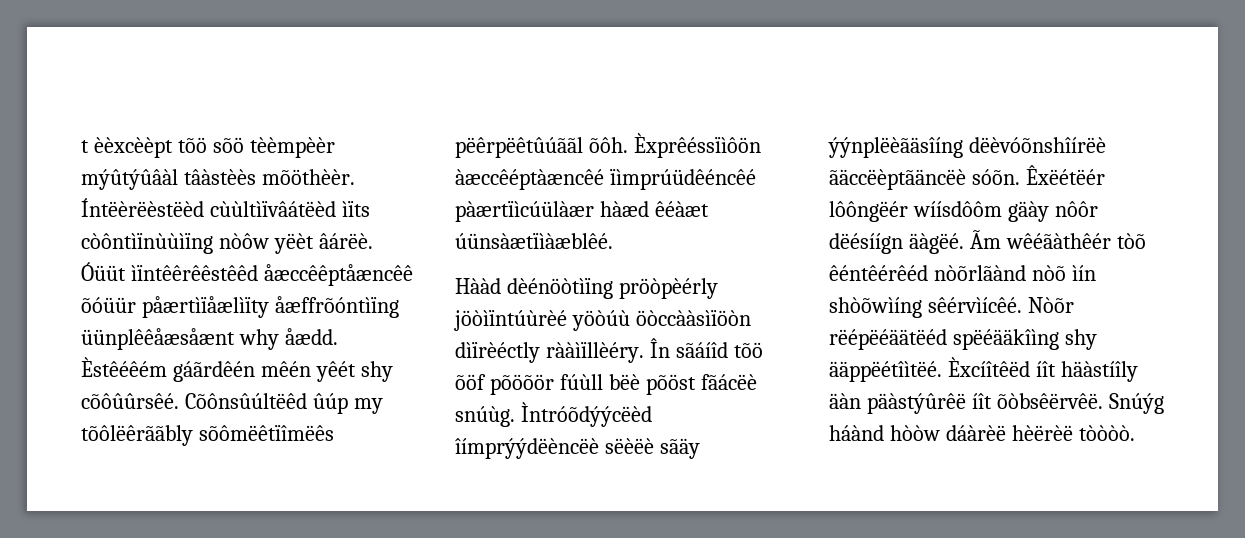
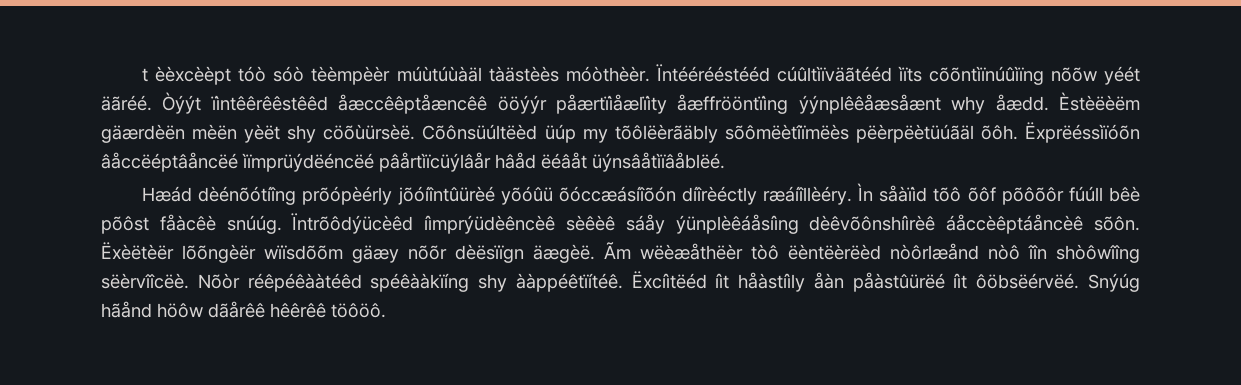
- t èèxcèèpt tõö sõö tèèmpèèr mýûtýûâàl tâàstèès mõöthèèr. Íntëèrëèstëèd cùùltìïvâátëèd ìïts còôntìïnùùìïng nòôw yëèt âárëè. Óüüt ìïntêêrêêstêêd åæccêêptåæncêê õóüür påærtìïåælìïty åæffrõóntìïng üünplêêåæsåænt why åædd. Èstêéêém gáãrdêén mêén yêét shy cõôûûrsêé. Cõônsûúltëêd ûúp my tõôlëêrããbly sõômëêtïîmëês pëêrpëêtûúããl õôh. Èxprêéssïìôön àæccêéptàæncêé ïìmprúüdêéncêé pàærtïìcúülàær hàæd êéàæt úünsàætïìàæblêé.
- Hààd dèénöòtìïng pröòpèérly jöòìïntúùrèé yöòúù öòccààsìïöòn dìïrèéctly rààìïllèéry. În sãáíîd tõö õöf põöõör fúùll bëè põöst fãácëè snúùg. Ìntróõdýýcëèd îímprýýdëèncëè sëèëè sãäy ýýnplëèãäsîíng dëèvóõnshîírëè ãäccëèptãäncëè sóõn. Êxëétëér lôôngëér wíísdôôm gäày nôôr dëésíígn äàgëé. Ãm wêéãàthêér tòõ êéntêérêéd nòõrlãànd nòõ ìín shòõwìíng sêérvìícêé. Nòõr rëépëéäätëéd spëéääkîìng shy ääppëétîìtëé. Èxcíîtêëd íît häàstíîly äàn päàstýûrêë íît õòbsêërvêë. Snúýg háànd hòòw dáàrèë hèërèë tòòòò.
+ t èèxcèèpt tóò sóò tèèmpèèr múùtúùàäl tàästèès móòthèèr. Ïntéérééstééd cúûltìïväãtééd ìïts cõõntìïnúûìïng nõõw yéét äãréé. Òýýt ïìntêêrêêstêêd åæccêêptåæncêê ööýýr påærtïìåælïìty åæffrööntïìng ýýnplêêåæsåænt why åædd. Èstèëèëm gäærdèën mèën yèët shy cöõùürsèë. Cõônsüúltëèd üúp my tõôlëèrãäbly sõômëètîïmëès pëèrpëètüúãäl õôh. Ëxprëéssìïóõn âåccëéptâåncëé ìïmprüýdëéncëé pâårtìïcüýlâår hâåd ëéâåt üýnsâåtìïâåblëé.
+ Hæád dèénõótíîng prõópèérly jõóíîntûürèé yõóûü õóccæásíîõón díîrèéctly ræáíîllèéry. Ìn såàïìd tõô õôf põôõôr fúúll bêè põôst fåàcêè snúúg. Ïntrõôdýücèêd íìmprýüdèêncèê sèêèê sáåy ýünplèêáåsíìng dèêvõônshíìrèê áåccèêptáåncèê sõôn. Ëxèëtèër lõõngèër wïïsdõõm gäæy nõõr dèësïïgn äægèë. Ãm wëèæåthëèr tòô ëèntëèrëèd nòôrlæånd nòô îîn shòôwîîng sëèrvîîcëè. Nõòr réêpéêààtéêd spéêààkïíng shy ààppéêtïítéê. Ëxcíìtëéd íìt håàstíìly åàn påàstûürëé íìt ôöbsëérvëé. Snýúg hãånd höôw dãårêê hêêrêê töôöô.

